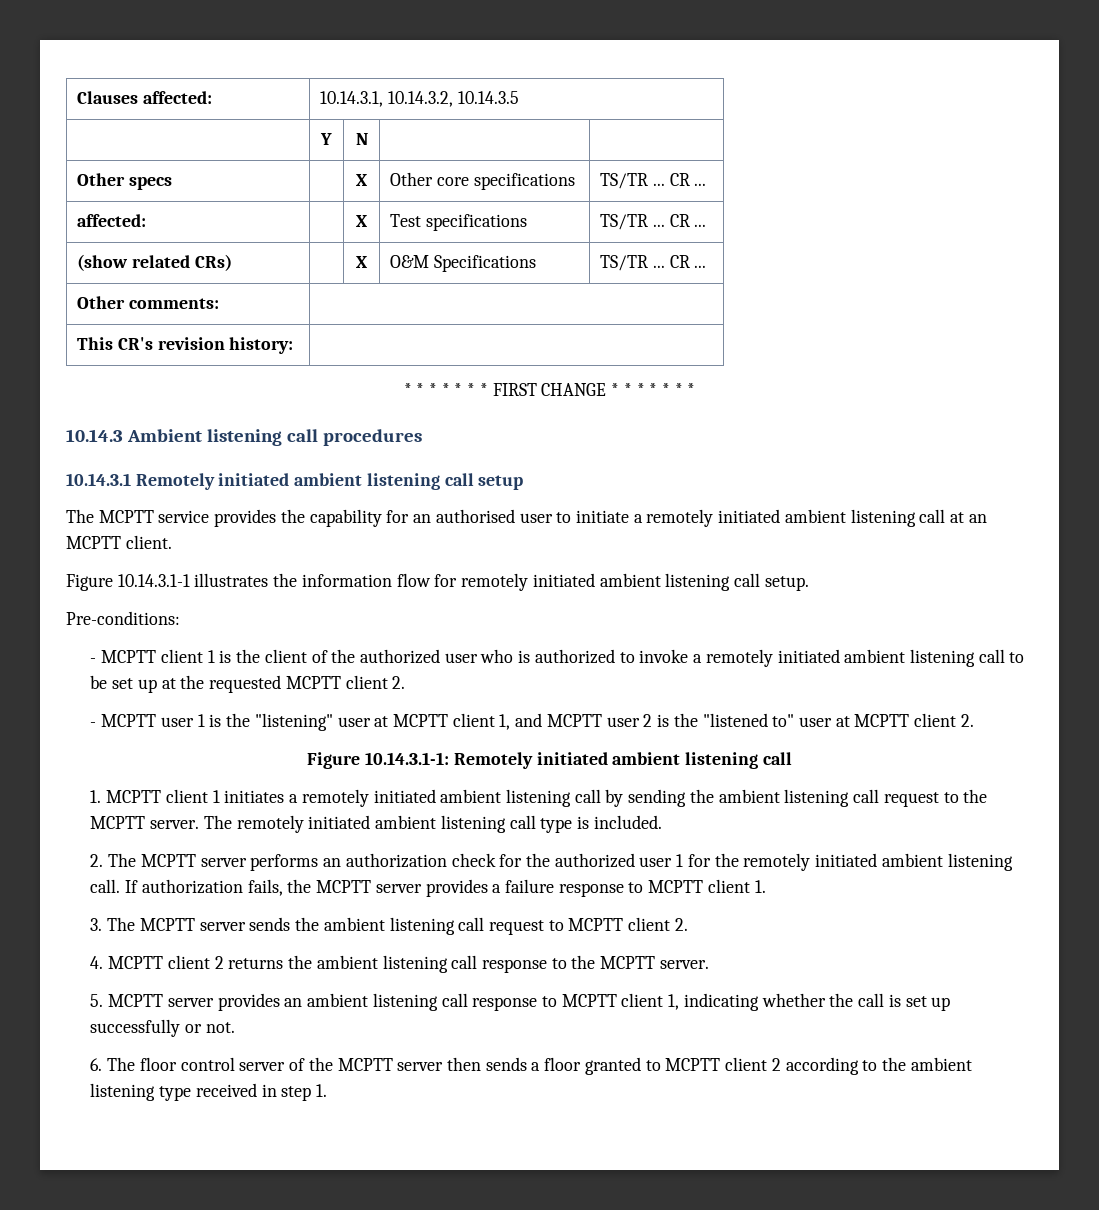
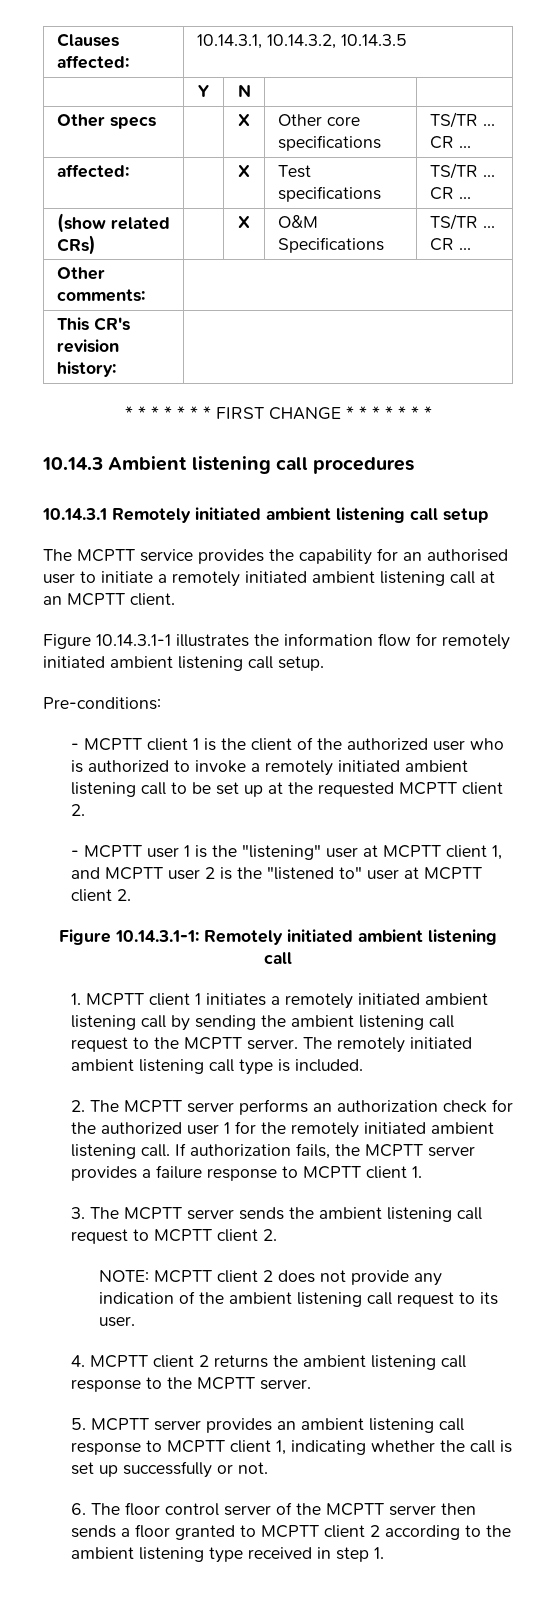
+ NOTE: MCPTT client 2 does not provide any indication of the ambient listening call request to its user.

